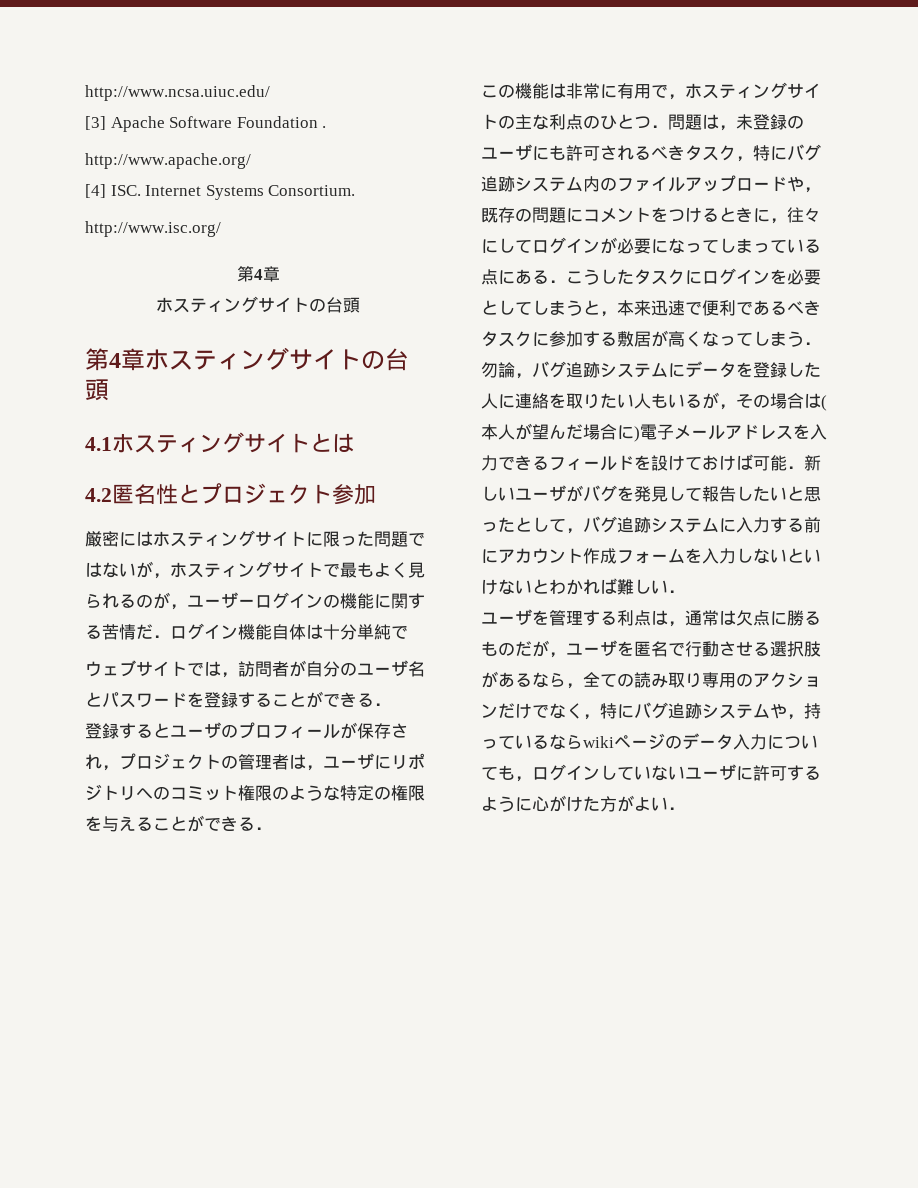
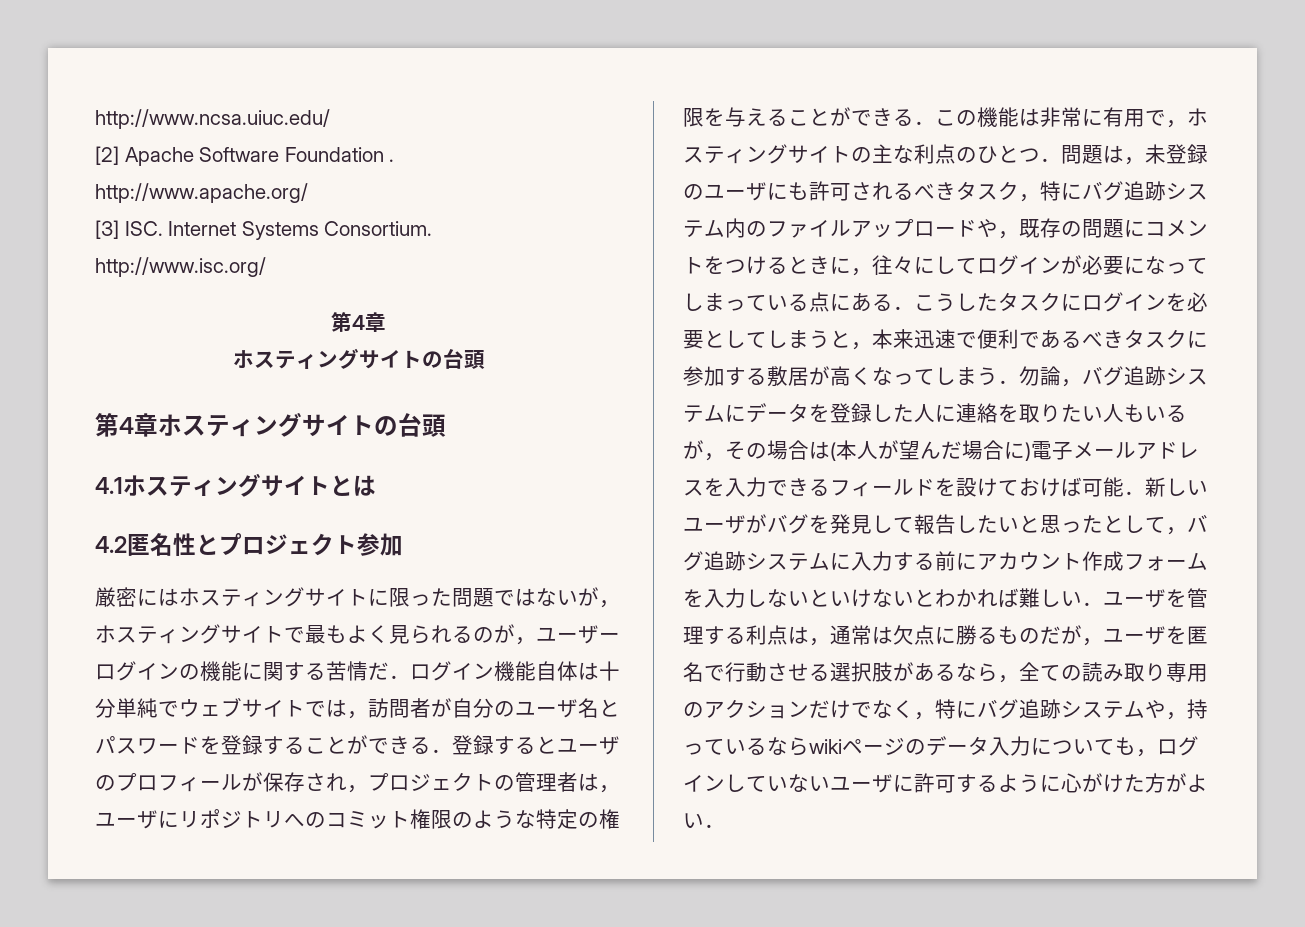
- [3] Apache Software Foundation .
+ [2] Apache Software Foundation .
- [4] ISC. Internet Systems Consortium.
+ [3] ISC. Internet Systems Consortium.
- 厳密にはホスティングサイトに限った問題ではないが，ホスティングサイトで最もよく見られるのが，ユーザーログインの機能に関する苦情だ．ログイン機能自体は十分単純で
- ウェブサイトでは，訪問者が自分のユーザ名とパスワードを登録することができる．
- 登録するとユーザのプロフィールが保存され，プロジェクトの管理者は，ユーザにリポジトリへのコミット権限のような特定の権限を与えることができる．
- この機能は非常に有用で，ホスティングサイトの主な利点のひとつ．問題は，未登録のユーザにも許可されるべきタスク，特にバグ追跡システム内のファイルアップロードや，既存の問題にコメントをつけるときに，往々にしてログインが必要になってしまっている点にある．こうしたタスクにログインを必要としてしまうと，本来迅速で便利であるべきタスクに参加する敷居が高くなってしまう．勿論，バグ追跡システムにデータを登録した人に連絡を取りたい人もいるが，その場合は(本人が望んだ場合に)電子メールアドレスを入力できるフィールドを設けておけば可能．新しいユーザがバグを発見して報告したいと思ったとして，バグ追跡システムに入力する前にアカウント作成フォームを入力しないといけないとわかれば難しい．
- ユーザを管理する利点は，通常は欠点に勝るものだが，ユーザを匿名で行動させる選択肢があるなら，全ての読み取り専用のアクションだけでなく，特にバグ追跡システムや，持っているならwikiページのデータ入力についても，ログインしていないユーザに許可するように心がけた方がよい．
+ 厳密にはホスティングサイトに限った問題ではないが，ホスティングサイトで最もよく見られるのが，ユーザーログインの機能に関する苦情だ．ログイン機能自体は十分単純でウェブサイトでは，訪問者が自分のユーザ名とパスワードを登録することができる．登録するとユーザのプロフィールが保存され，プロジェクトの管理者は，ユーザにリポジトリへのコミット権限のような特定の権限を与えることができる．この機能は非常に有用で，ホスティングサイトの主な利点のひとつ．問題は，未登録のユーザにも許可されるべきタスク，特にバグ追跡システム内のファイルアップロードや，既存の問題にコメントをつけるときに，往々にしてログインが必要になってしまっている点にある．こうしたタスクにログインを必要としてしまうと，本来迅速で便利であるべきタスクに参加する敷居が高くなってしまう．勿論，バグ追跡システムにデータを登録した人に連絡を取りたい人もいるが，その場合は(本人が望んだ場合に)電子メールアドレスを入力できるフィールドを設けておけば可能．新しいユーザがバグを発見して報告したいと思ったとして，バグ追跡システムに入力する前にアカウント作成フォームを入力しないといけないとわかれば難しい．ユーザを管理する利点は，通常は欠点に勝るものだが，ユーザを匿名で行動させる選択肢があるなら，全ての読み取り専用のアクションだけでなく，特にバグ追跡システムや，持っているならwikiページのデータ入力についても，ログインしていないユーザに許可するように心がけた方がよい．

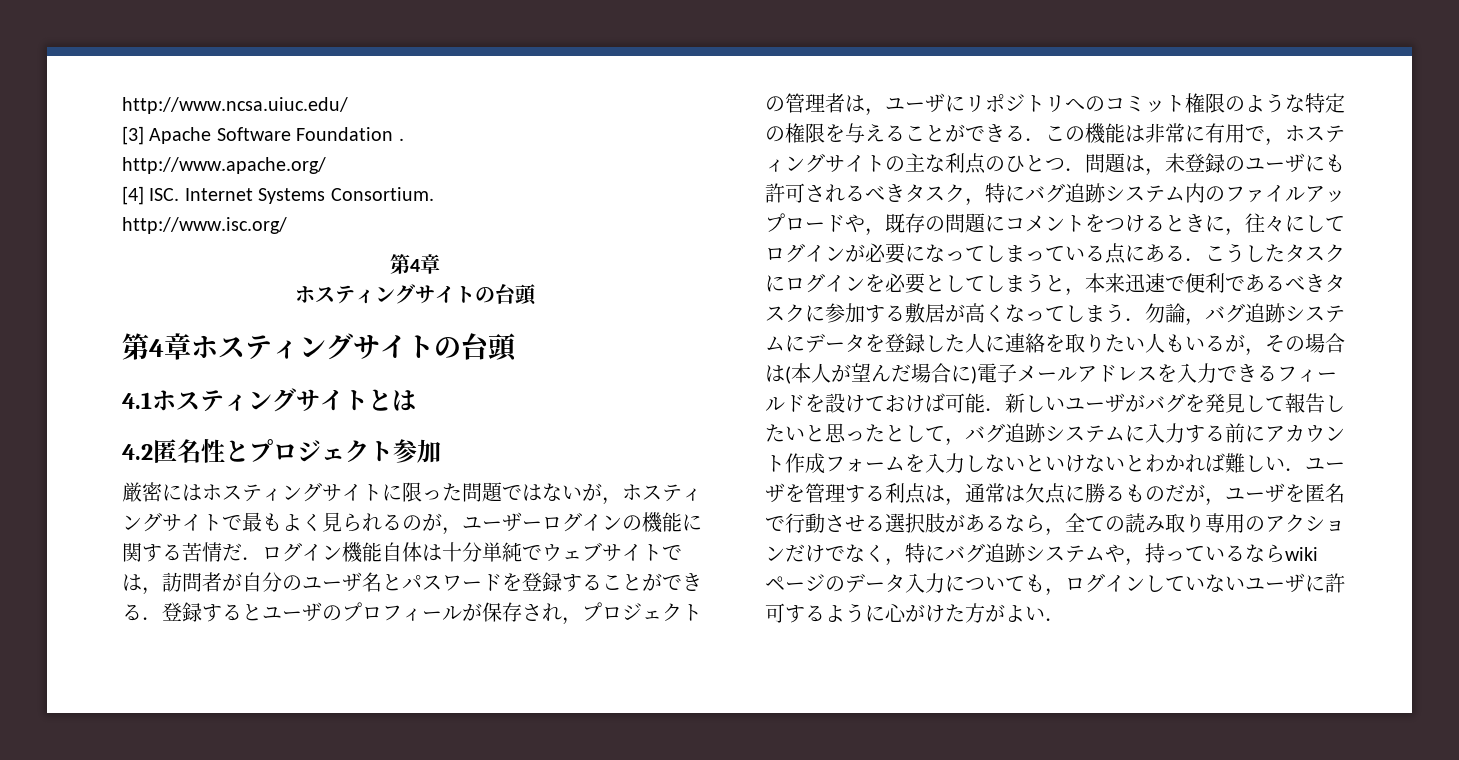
- [2] Apache Software Foundation .
+ [3] Apache Software Foundation .
- [3] ISC. Internet Systems Consortium.
+ [4] ISC. Internet Systems Consortium.

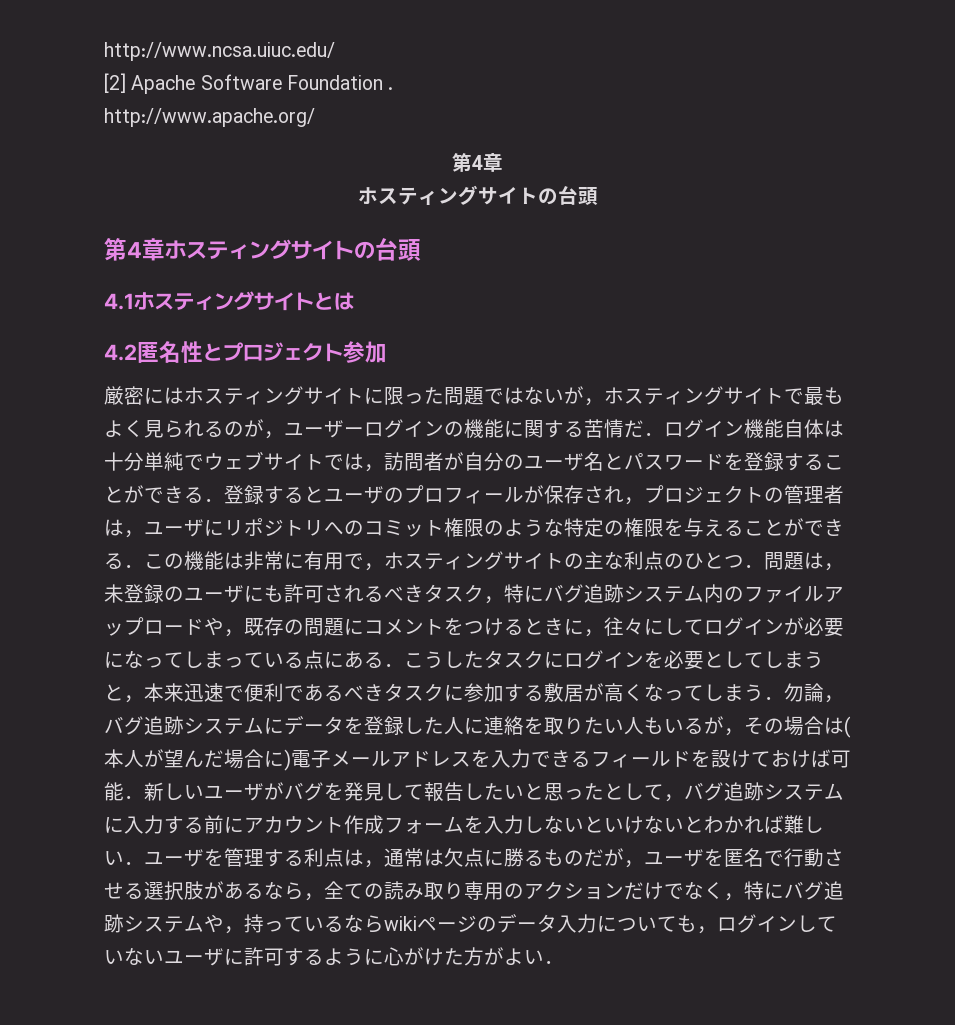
- [3] Apache Software Foundation .
+ [2] Apache Software Foundation .
- [4] ISC. Internet Systems Consortium.
- http://www.isc.org/

